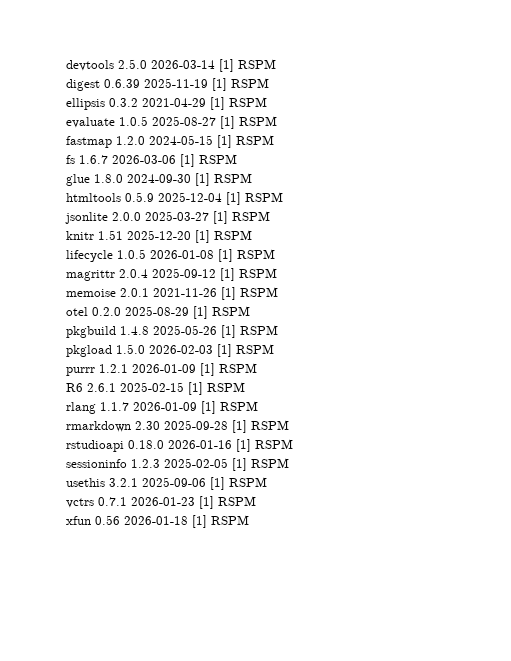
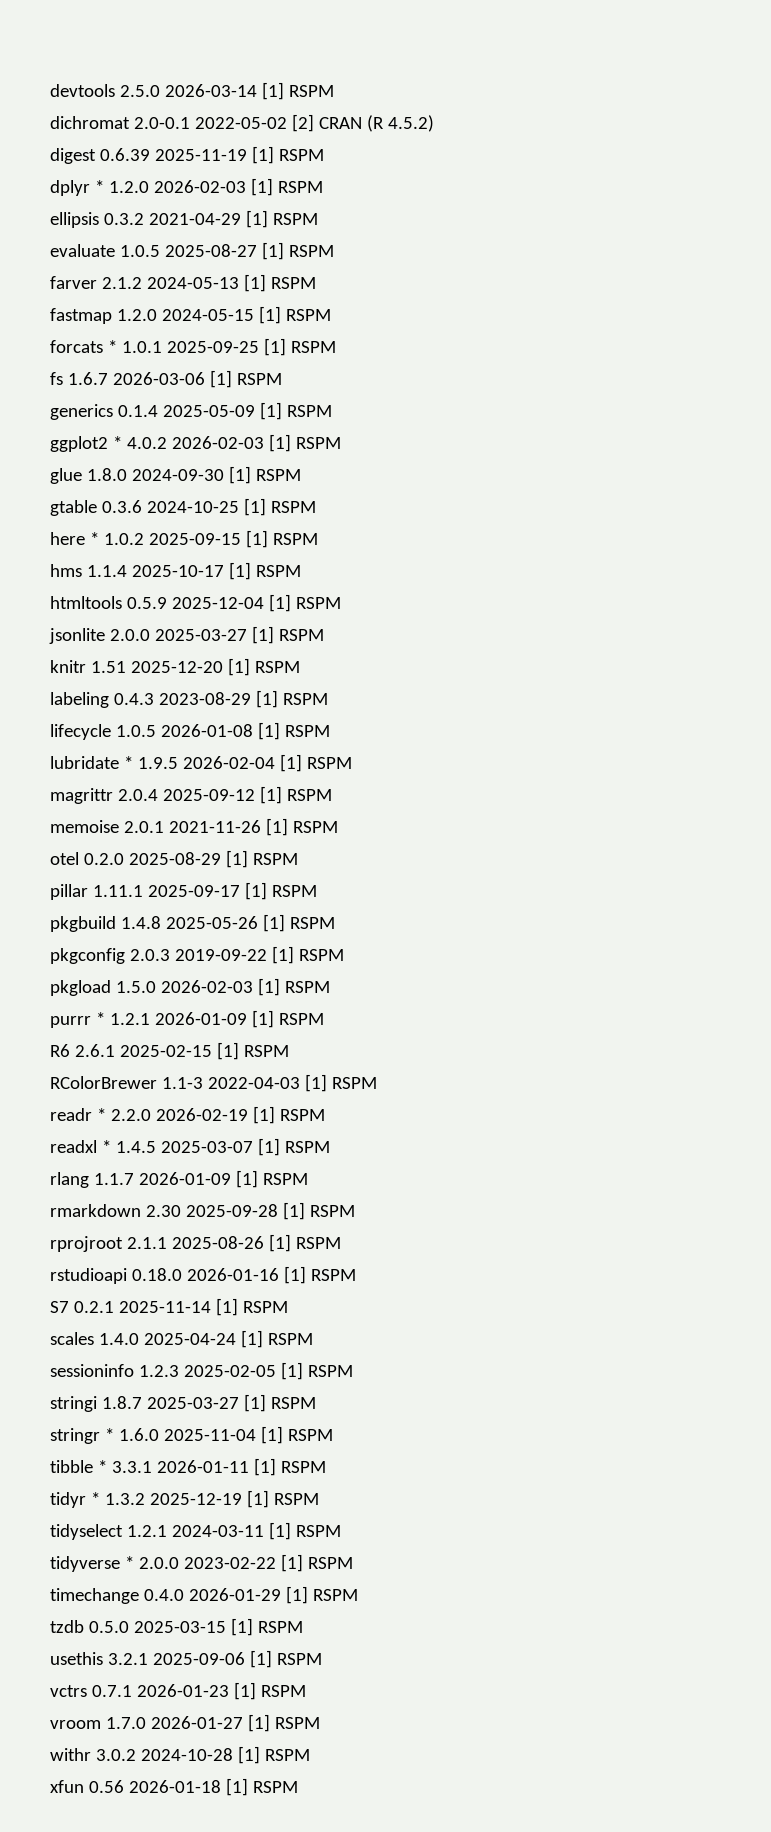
+ dichromat 2.0-0.1 2022-05-02 [2] CRAN (R 4.5.2)
+ dplyr * 1.2.0 2026-02-03 [1] RSPM
+ farver 2.1.2 2024-05-13 [1] RSPM
+ forcats * 1.0.1 2025-09-25 [1] RSPM
+ generics 0.1.4 2025-05-09 [1] RSPM
+ ggplot2 * 4.0.2 2026-02-03 [1] RSPM
+ gtable 0.3.6 2024-10-25 [1] RSPM
+ here * 1.0.2 2025-09-15 [1] RSPM
+ hms 1.1.4 2025-10-17 [1] RSPM
+ labeling 0.4.3 2023-08-29 [1] RSPM
+ lubridate * 1.9.5 2026-02-04 [1] RSPM
+ pillar 1.11.1 2025-09-17 [1] RSPM
+ pkgconfig 2.0.3 2019-09-22 [1] RSPM
- purrr 1.2.1 2026-01-09 [1] RSPM
+ purrr * 1.2.1 2026-01-09 [1] RSPM
+ RColorBrewer 1.1-3 2022-04-03 [1] RSPM
+ readr * 2.2.0 2026-02-19 [1] RSPM
+ readxl * 1.4.5 2025-03-07 [1] RSPM
+ rprojroot 2.1.1 2025-08-26 [1] RSPM
+ S7 0.2.1 2025-11-14 [1] RSPM
+ scales 1.4.0 2025-04-24 [1] RSPM
+ stringi 1.8.7 2025-03-27 [1] RSPM
+ stringr * 1.6.0 2025-11-04 [1] RSPM
+ tibble * 3.3.1 2026-01-11 [1] RSPM
+ tidyr * 1.3.2 2025-12-19 [1] RSPM
+ tidyselect 1.2.1 2024-03-11 [1] RSPM
+ tidyverse * 2.0.0 2023-02-22 [1] RSPM
+ timechange 0.4.0 2026-01-29 [1] RSPM
+ tzdb 0.5.0 2025-03-15 [1] RSPM
+ vroom 1.7.0 2026-01-27 [1] RSPM
+ withr 3.0.2 2024-10-28 [1] RSPM

